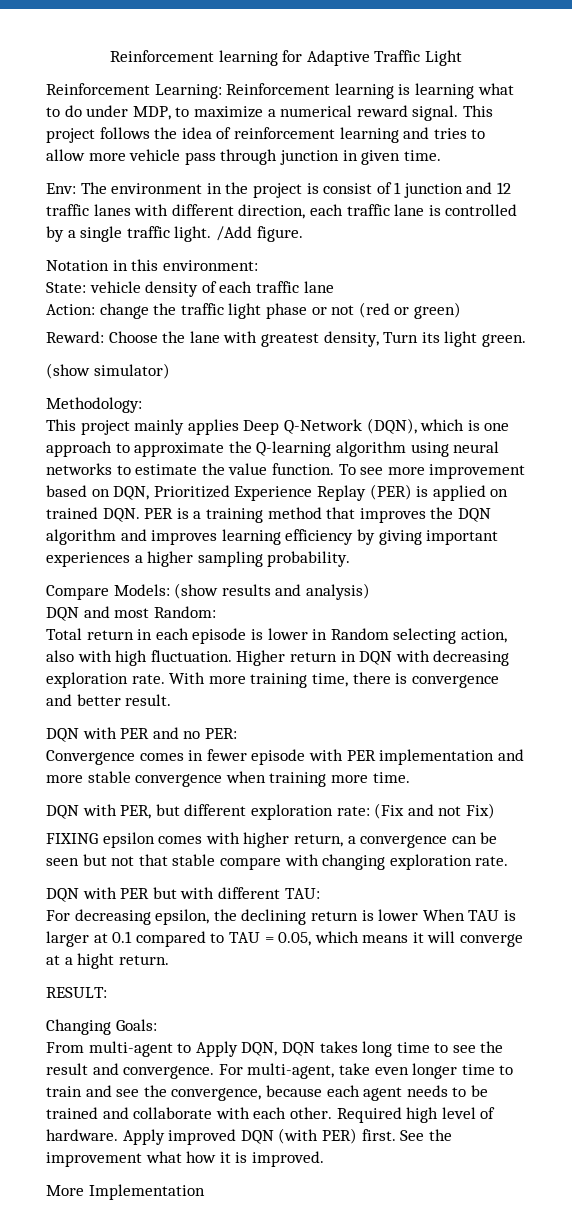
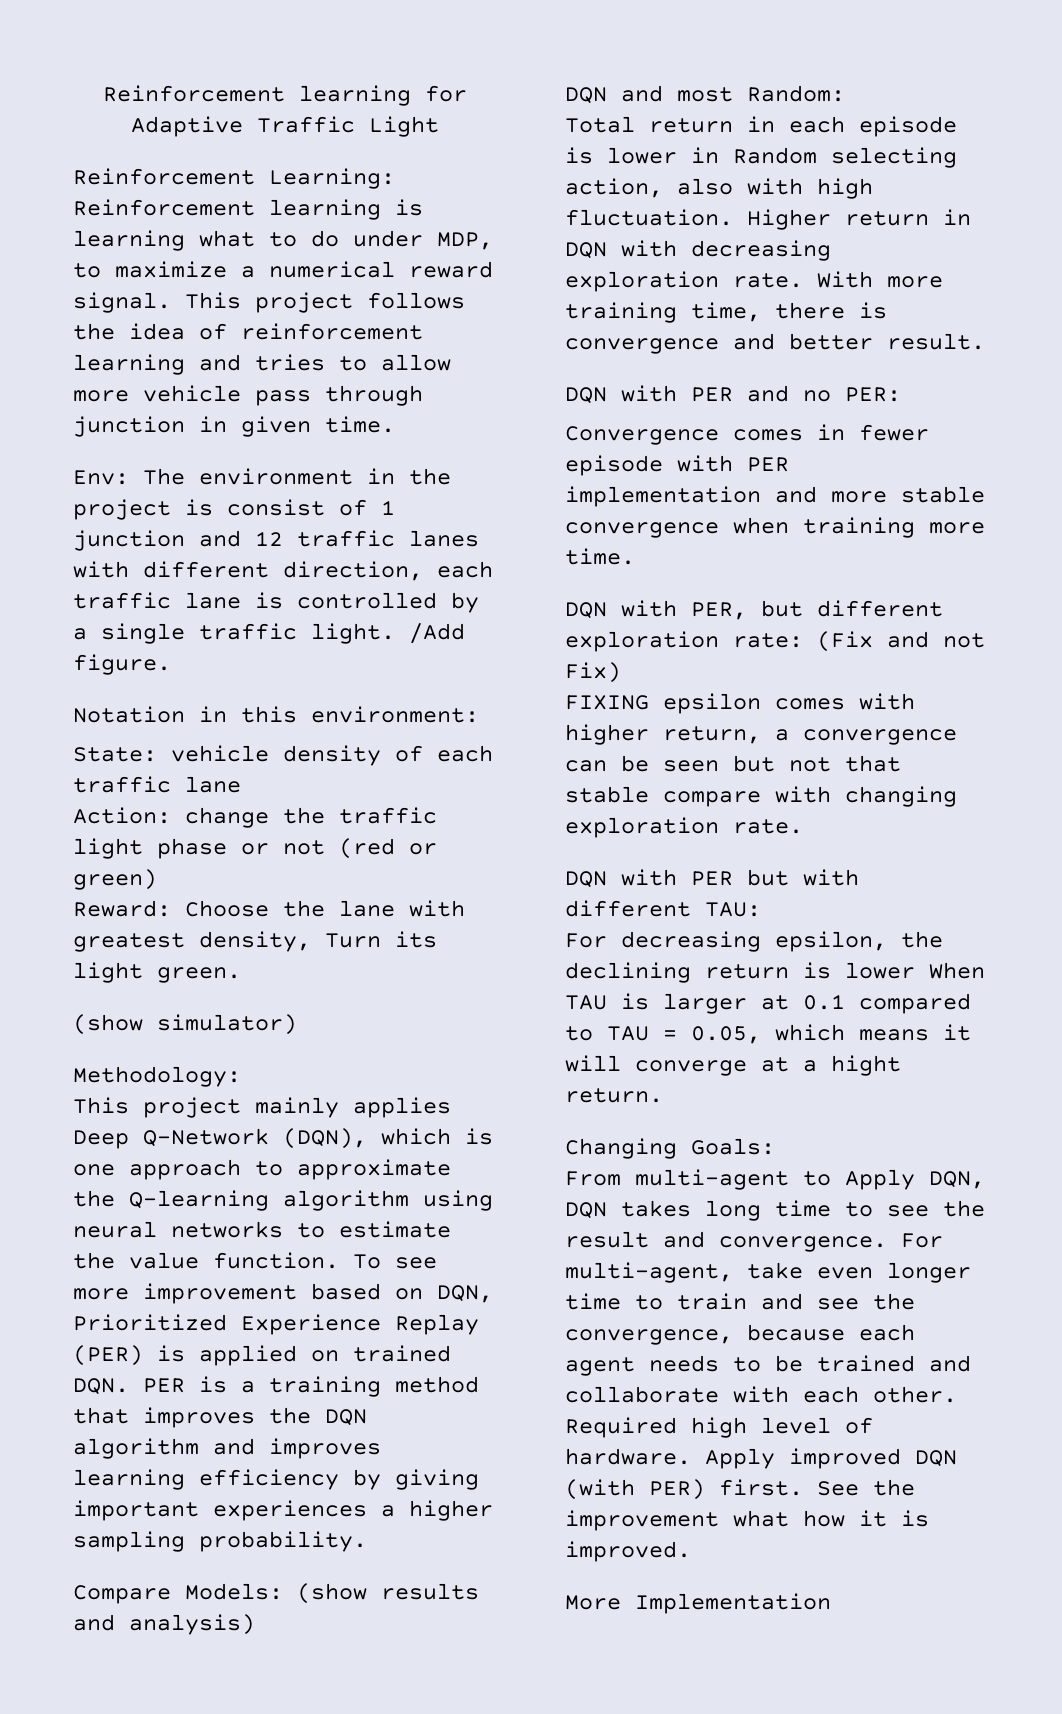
- RESULT:

